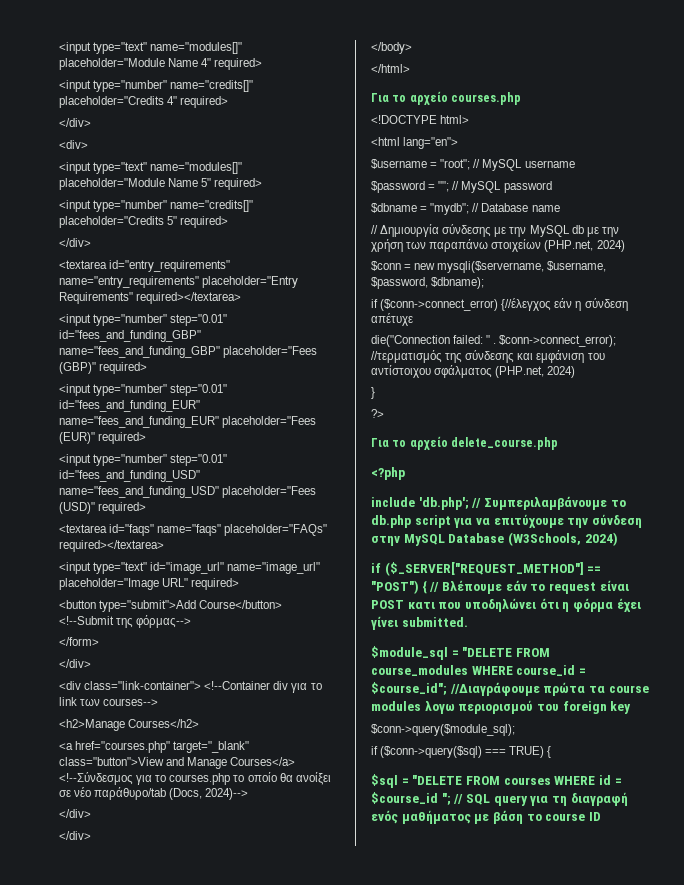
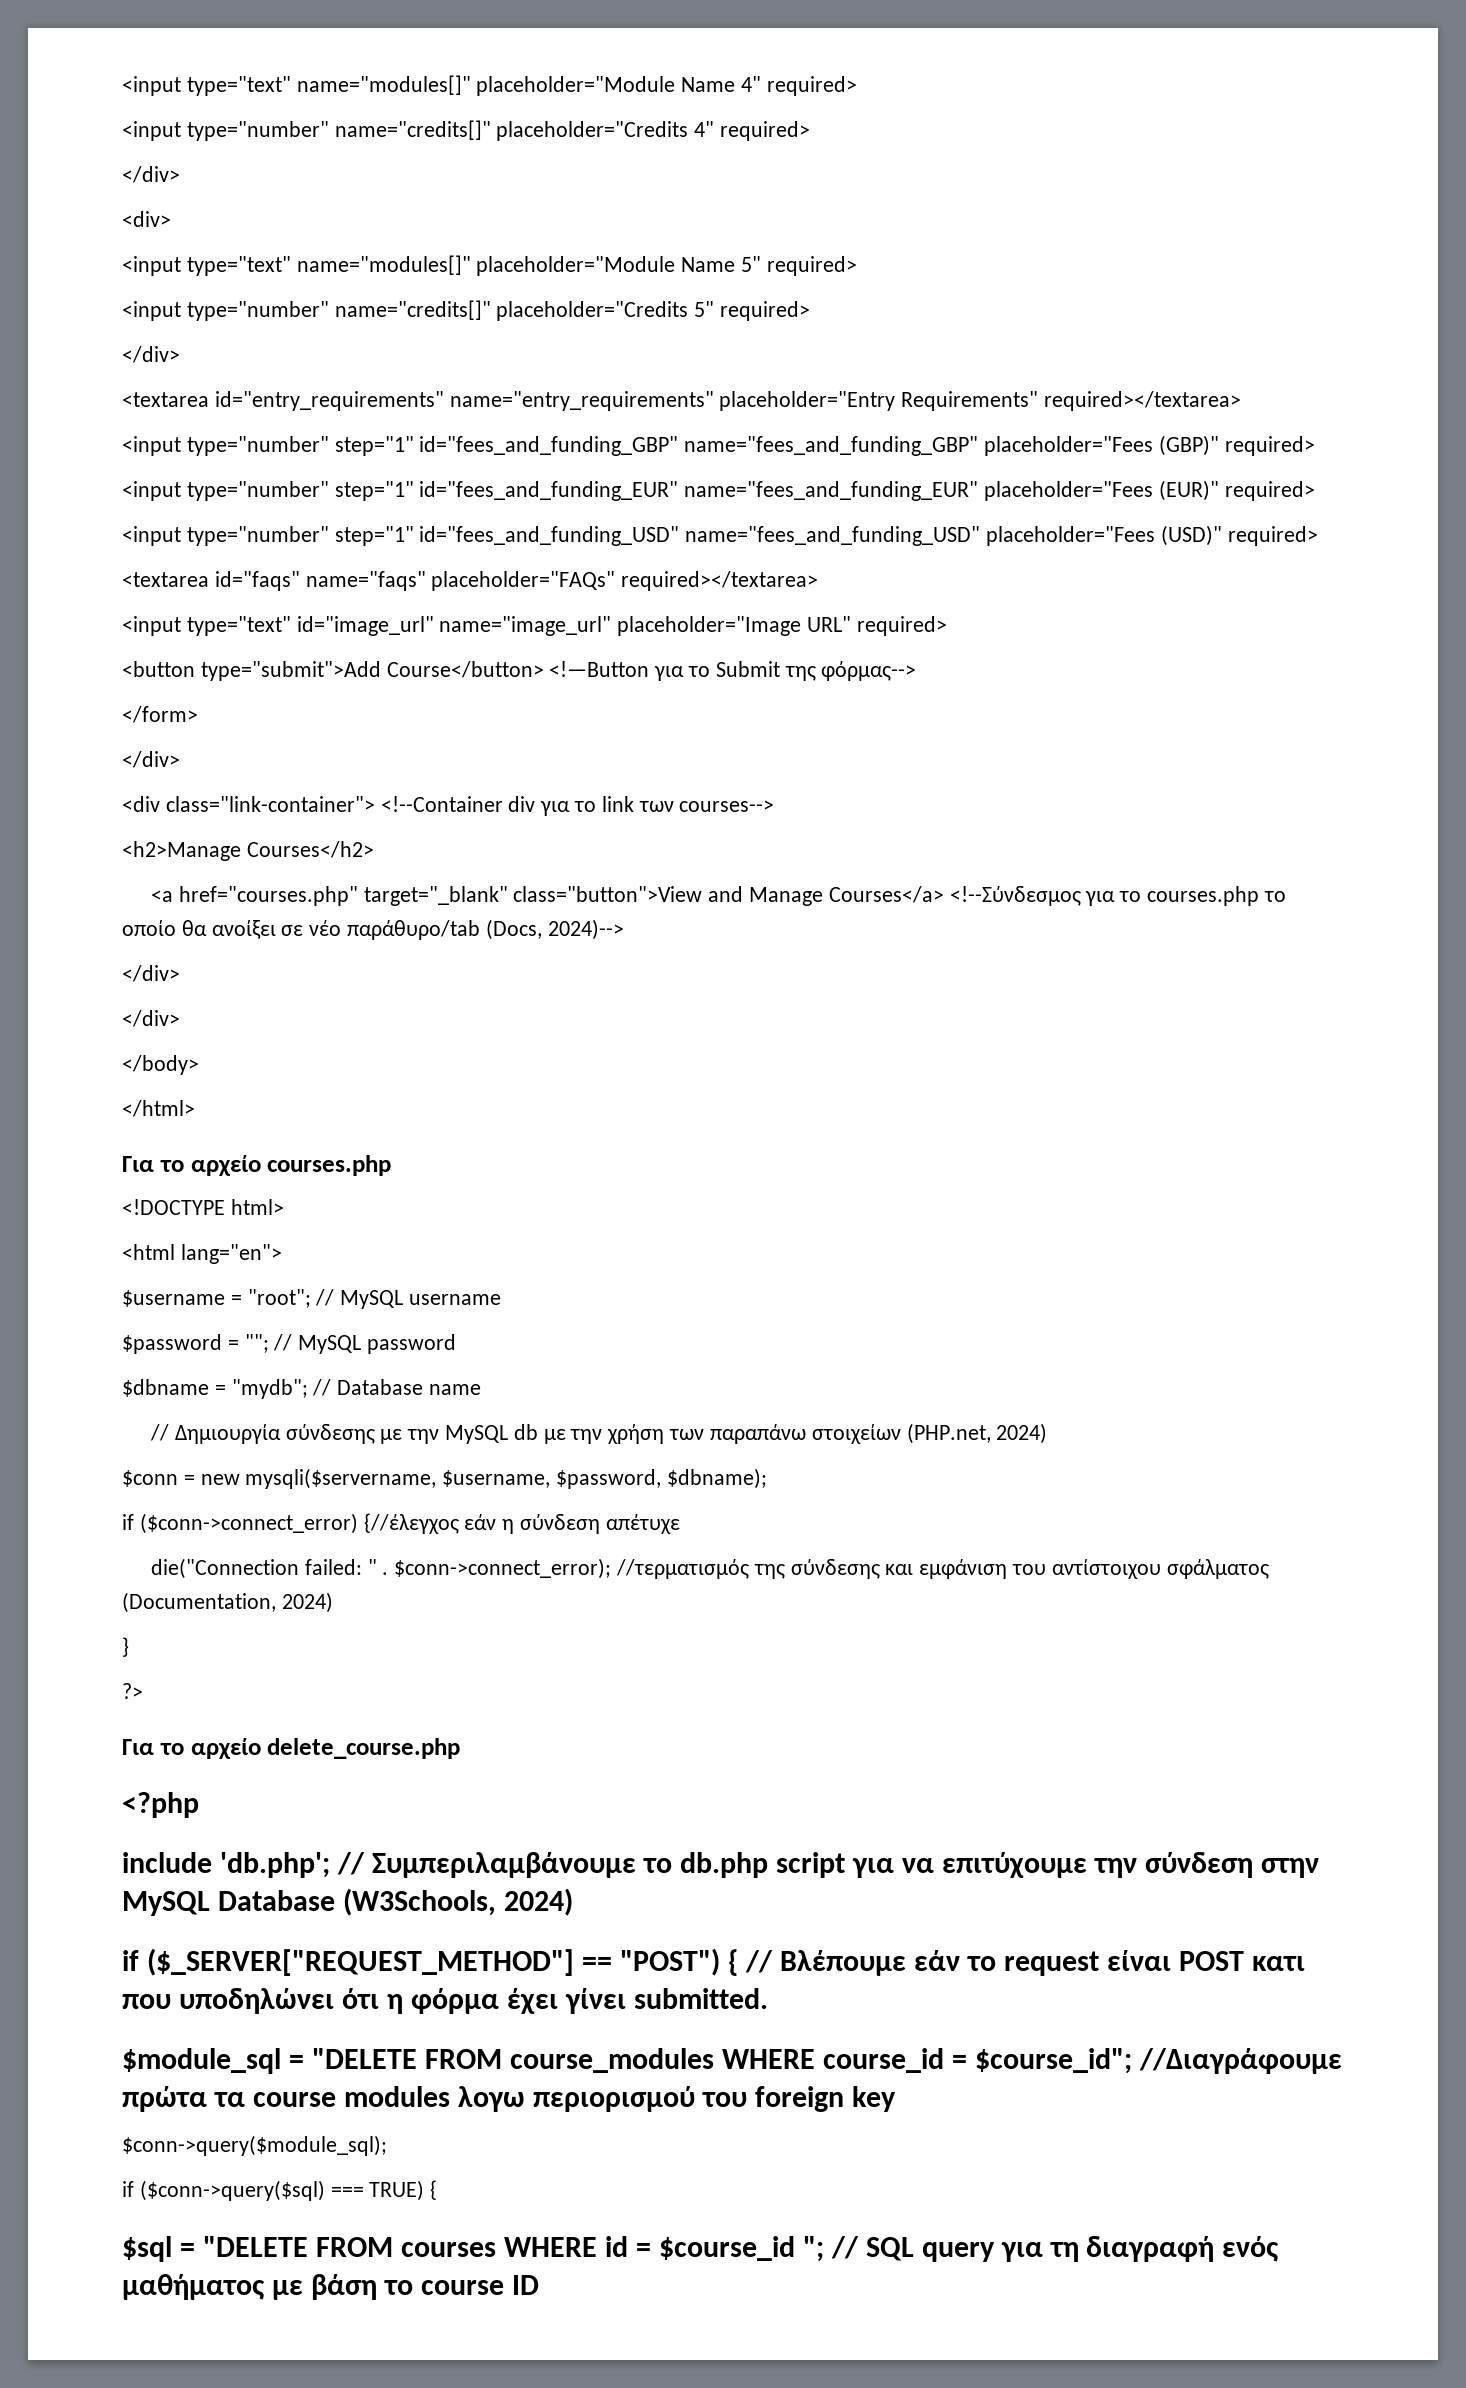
- <input type="number" step="0.01" id="fees_and_funding_GBP" name="fees_and_funding_GBP" placeholder="Fees (GBP)" required>
+ <input type="number" step="1" id="fees_and_funding_GBP" name="fees_and_funding_GBP" placeholder="Fees (GBP)" required>
- <input type="number" step="0.01" id="fees_and_funding_EUR" name="fees_and_funding_EUR" placeholder="Fees (EUR)" required>
+ <input type="number" step="1" id="fees_and_funding_EUR" name="fees_and_funding_EUR" placeholder="Fees (EUR)" required>
- <input type="number" step="0.01" id="fees_and_funding_USD" name="fees_and_funding_USD" placeholder="Fees (USD)" required>
+ <input type="number" step="1" id="fees_and_funding_USD" name="fees_and_funding_USD" placeholder="Fees (USD)" required>
- <button type="submit">Add Course</button> <!--Submit της φόρμας-->
+ <button type="submit">Add Course</button> <!—Button για το Submit της φόρμας-->
- $conn->connect_error); //τερματισμός της σύνδεσης και εμφάνιση του αντίστοιχου σφάλματος (PHP.net, 2024)
+ $conn->connect_error); //τερματισμός της σύνδεσης και εμφάνιση του αντίστοιχου σφάλματος (Documentation, 2024)

